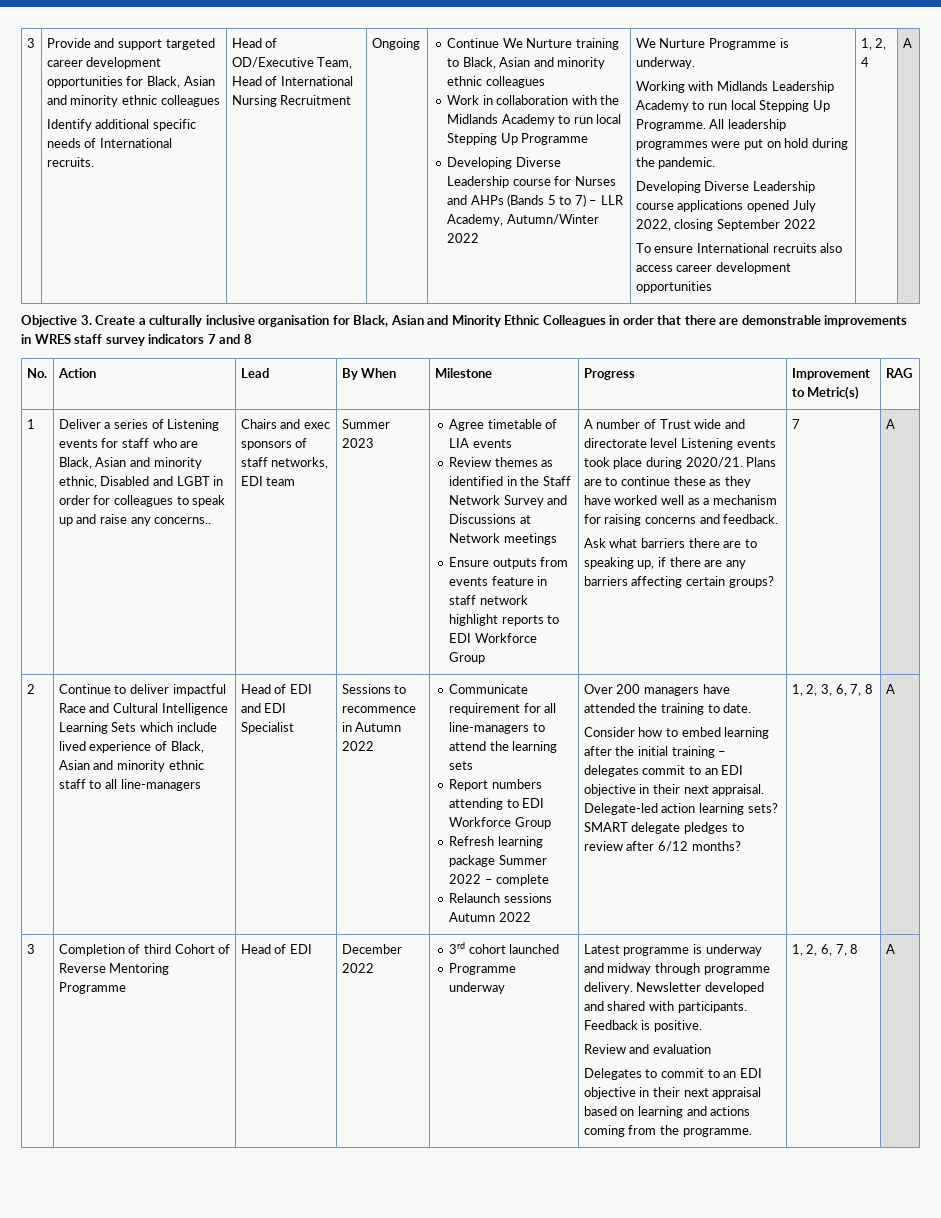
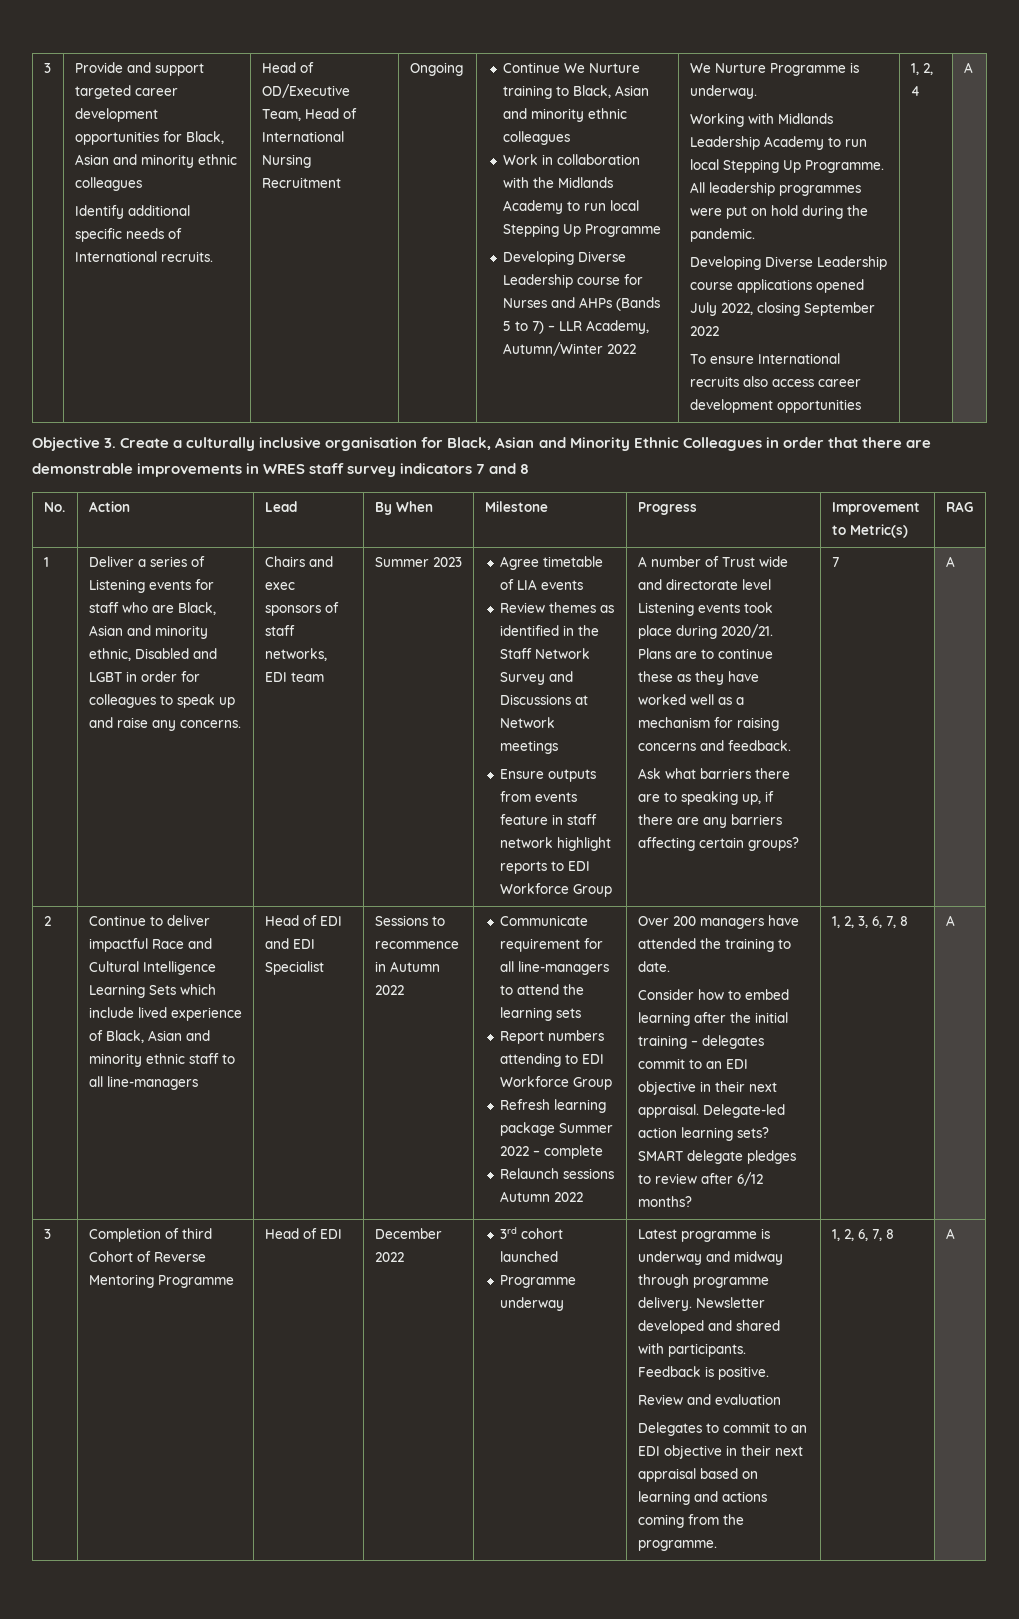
- Deliver a series of Listening events for staff who are Black, Asian and minority ethnic, Disabled and LGBT in order for colleagues to speak up and raise any concerns..
+ Deliver a series of Listening events for staff who are Black, Asian and minority ethnic, Disabled and LGBT in order for colleagues to speak up and raise any concerns.

